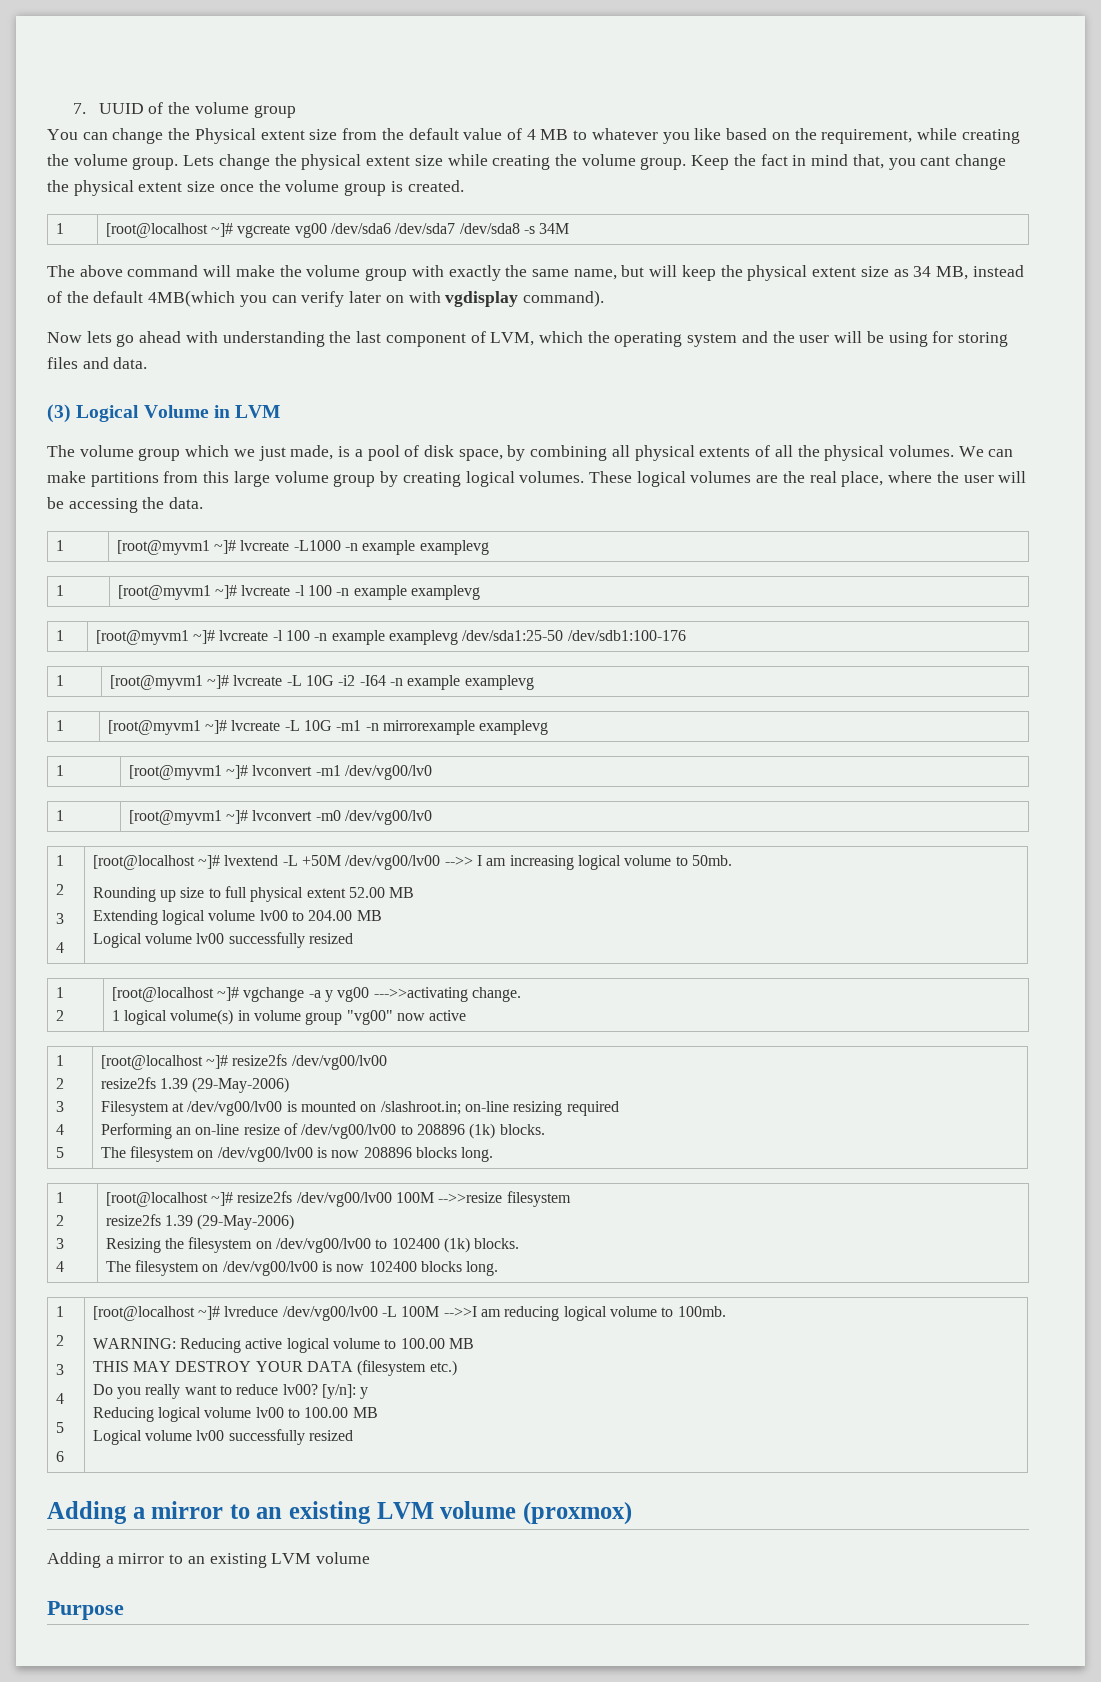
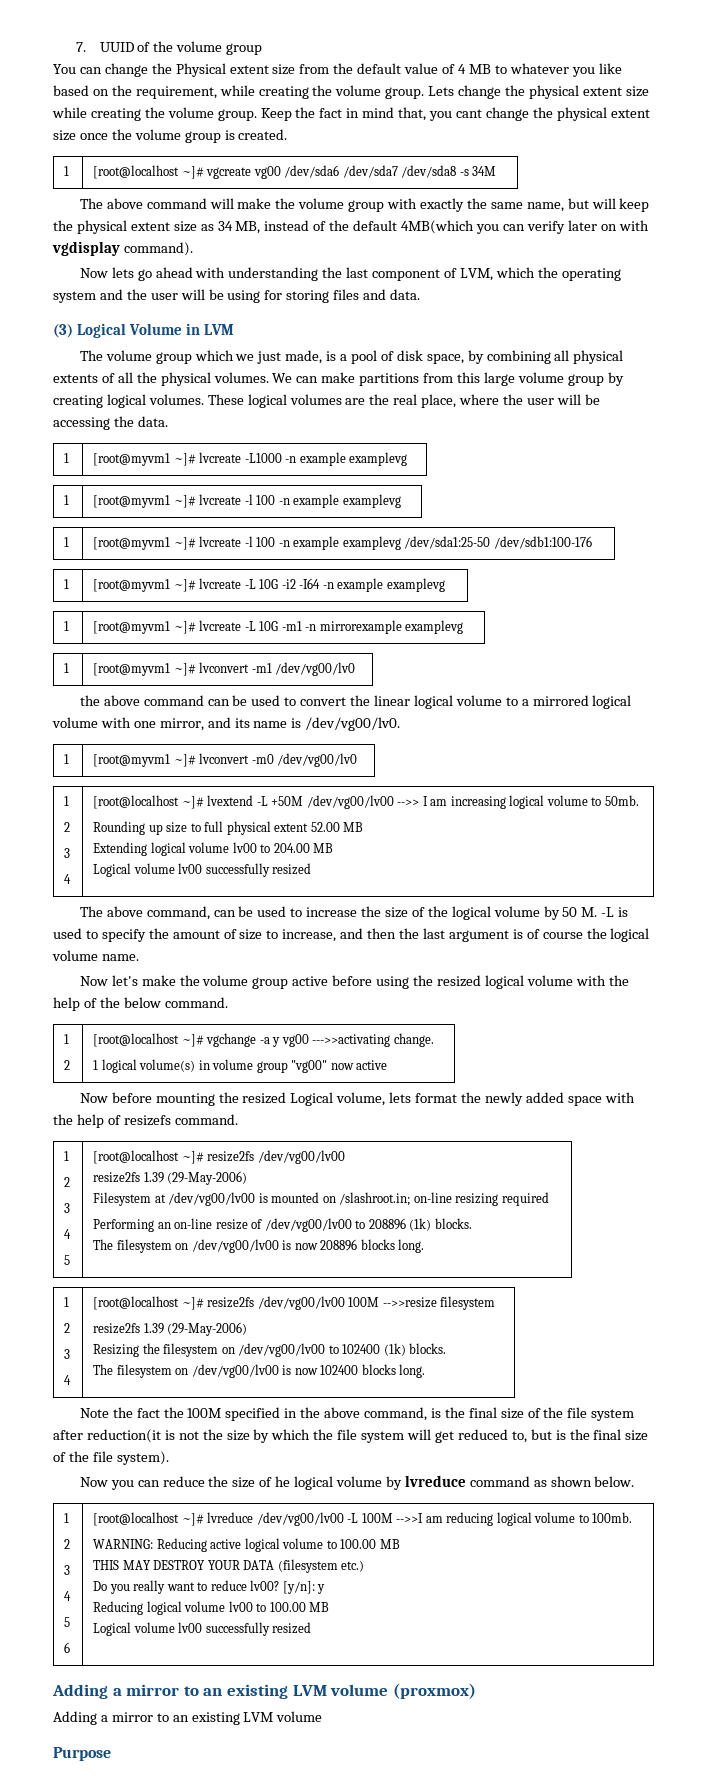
+ the above command can be used to convert the linear logical volume to a mirrored logical volume with one mirror, and its name is /dev/vg00/lv0.
+ The above command, can be used to increase the size of the logical volume by 50 M. -L is used to specify the amount of size to increase, and then the last argument is of course the logical volume name.
+ Now let's make the volume group active before using the resized logical volume with the help of the below command.
+ Now before mounting the resized Logical volume, lets format the newly added space with the help of resizefs command.
+ Note the fact the 100M specified in the above command, is the final size of the file system after reduction(it is not the size by which the file system will get reduced to, but is the final size of the file system).
+ Now you can reduce the size of he logical volume by lvreduce command as shown below.

